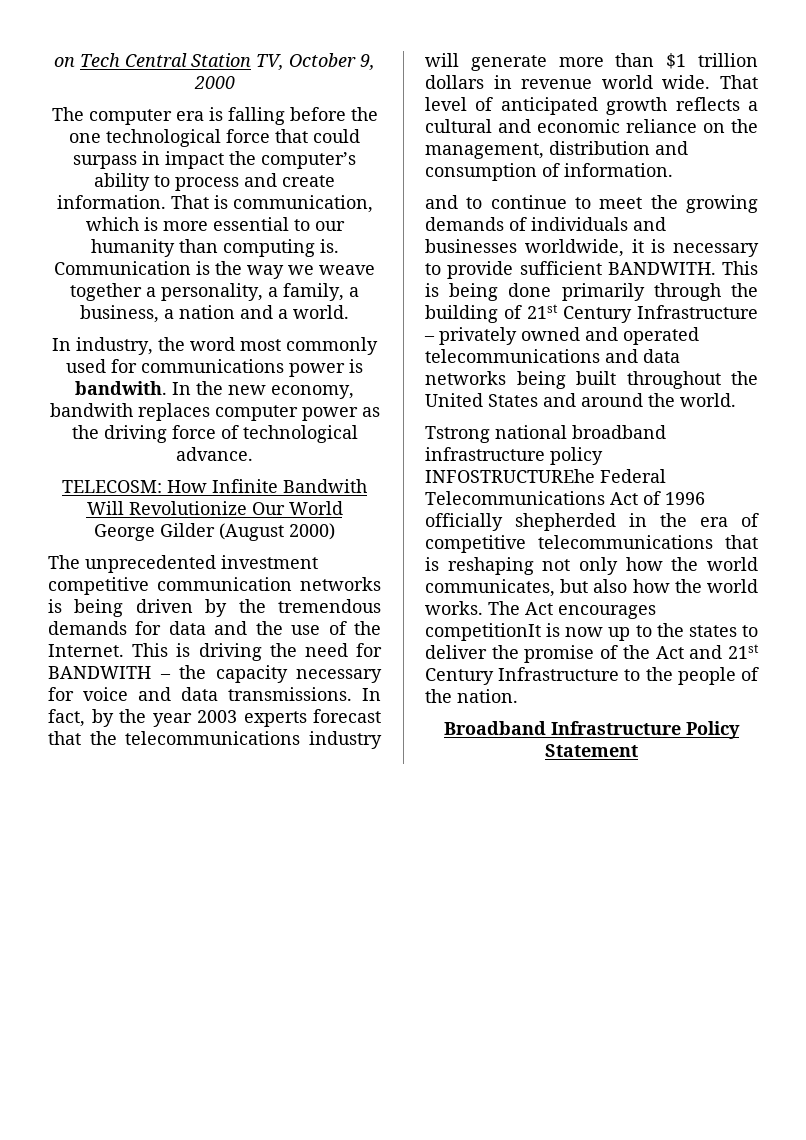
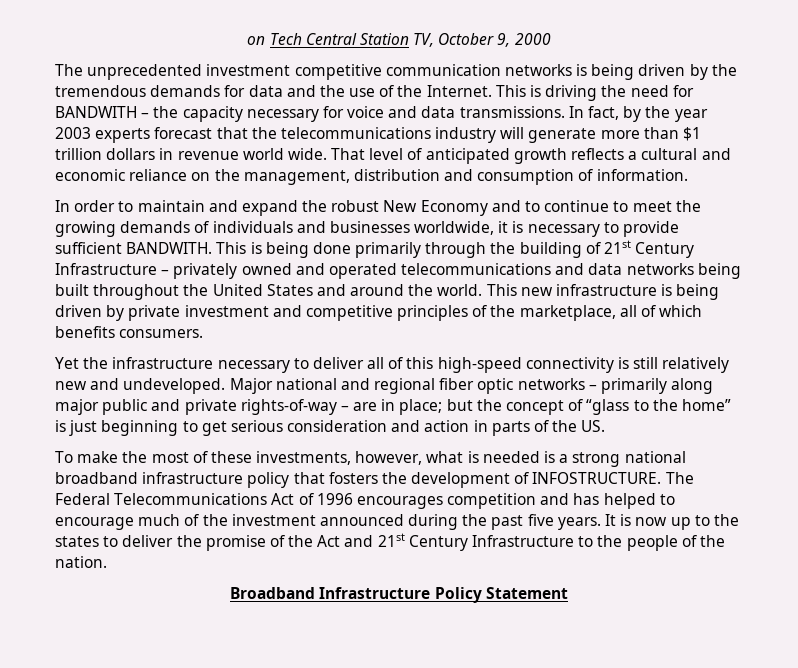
- The computer era is falling before the one technological force that could surpass in impact the computer’s ability to process and create information. That is communication, which is more essential to our humanity than computing is. Communication is the way we weave together a personality, a family, a business, a nation and a world.
- In industry, the word most commonly used for communications power is bandwith. In the new economy, bandwith replaces computer power as the driving force of technological advance.
- TELECOSM: How Infinite Bandwith Will Revolutionize Our World
- George Gilder (August 2000)
- and to continue to meet the growing demands of individuals and businesses worldwide, it is necessary to provide sufficient BANDWITH.
+ In order to maintain and expand the robust New Economy and to continue to meet the growing demands of individuals and businesses worldwide, it is necessary to provide sufficient BANDWITH.
- This is being done primarily through the building of 21st Century Infrastructure – privately owned and operated telecommunications and data networks being built throughout the United States and around the world.
- Tstrong national broadband infrastructure policy INFOSTRUCTUREhe Federal Telecommunications Act of 1996 officially shepherded in the era of competitive telecommunications that is reshaping not only how the world communicates, but also how the world works. The Act encourages competitionIt is now up to the states to deliver the promise of the Act and 21st Century Infrastructure to the people of the nation.
+ This is being done primarily through the building of 21st Century Infrastructure – privately owned and operated telecommunications and data networks being built throughout the United States and around the world. This new infrastructure is being driven by private investment and competitive principles of the marketplace, all of which benefits consumers.
+ Yet the infrastructure necessary to deliver all of this high-speed connectivity is still relatively new and undeveloped. Major national and regional fiber optic networks – primarily along major public and private rights-of-way – are in place; but the concept of “glass to the home” is just beginning to get serious consideration and action in parts of the US.
+ To make the most of these investments, however, what is needed is a strong national broadband infrastructure policy that fosters the development of INFOSTRUCTURE. The Federal Telecommunications Act of 1996 encourages competition and has helped to encourage much of the investment announced during the past five years. It is now up to the states to deliver the promise of the Act and 21st Century Infrastructure to the people of the nation.

